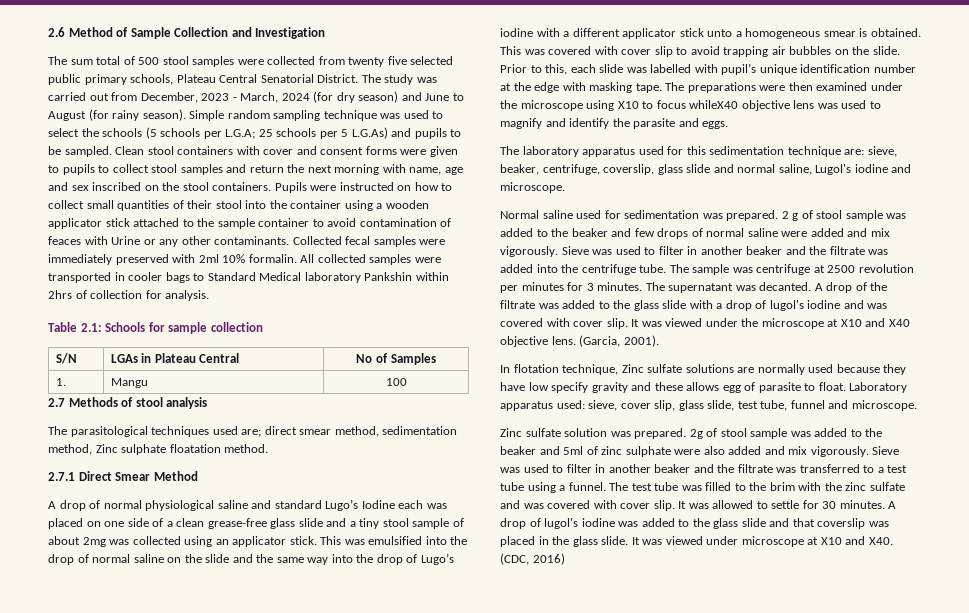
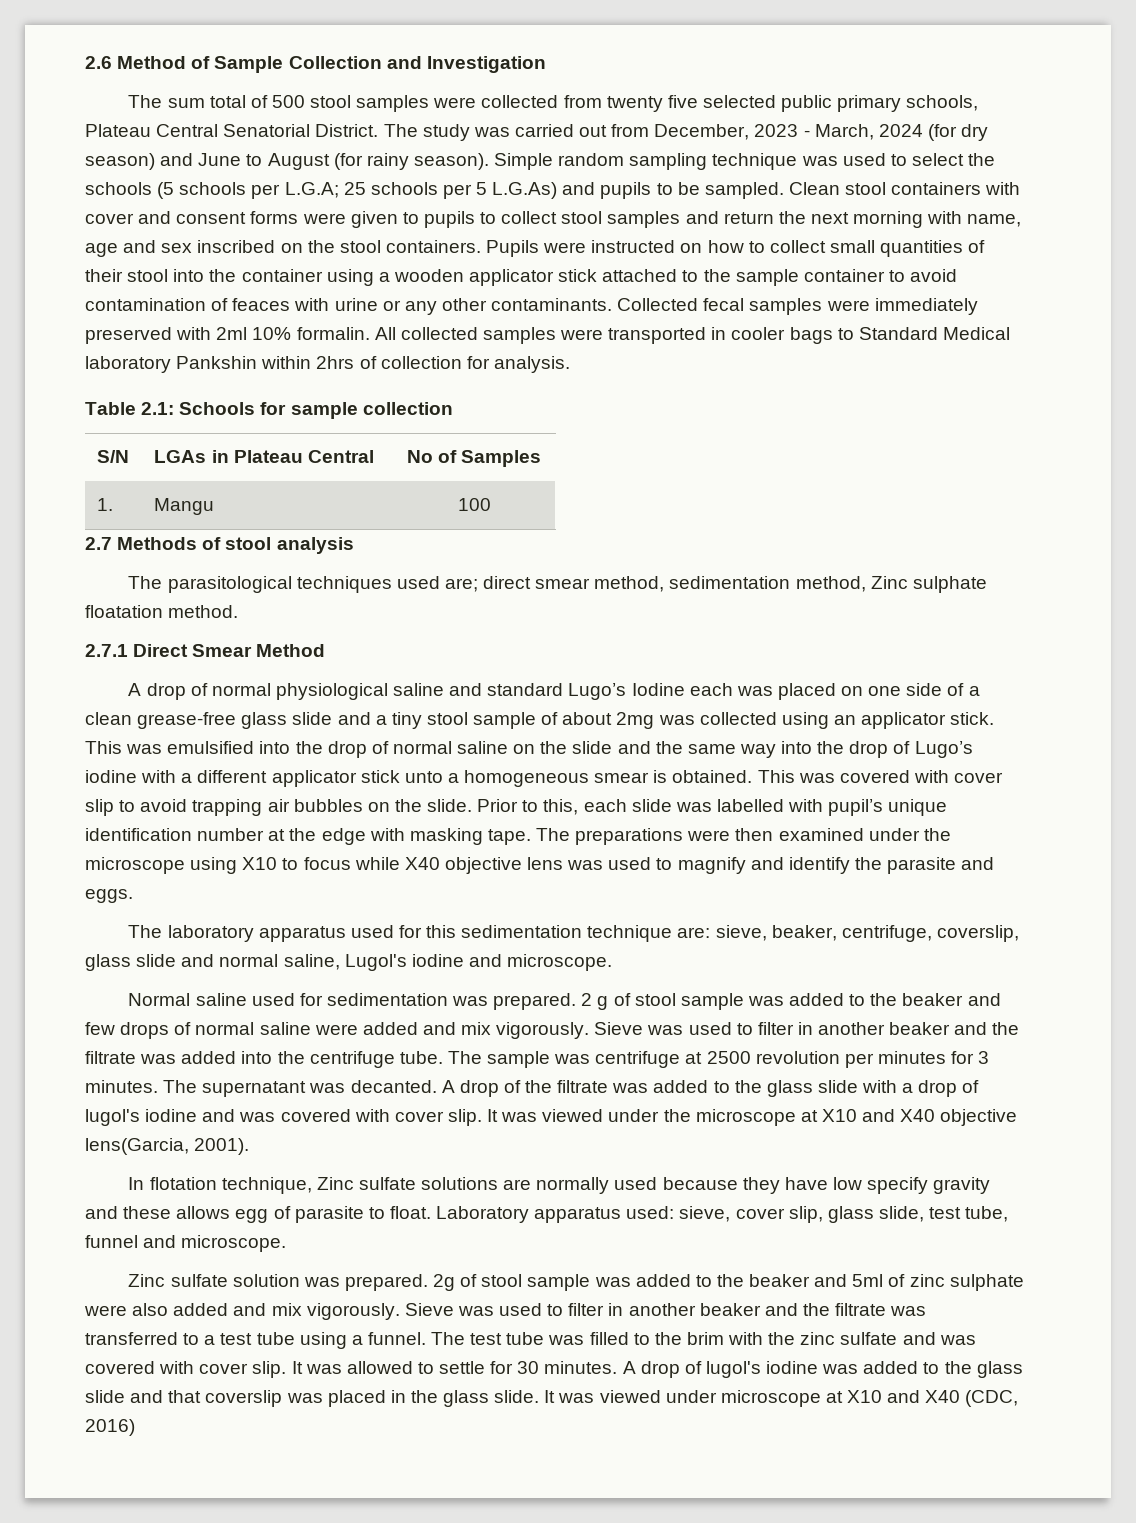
- Pupils were instructed on how to collect small quantities of their stool into the container using a wooden applicator stick attached to the sample container to avoid contamination of feaces with Urine or any other contaminants.
+ Pupils were instructed on how to collect small quantities of their stool into the container using a wooden applicator stick attached to the sample container to avoid contamination of feaces with urine or any other contaminants.
- The preparations were then examined under the microscope using X10 to focus whileX40 objective lens was used to magnify and identify the parasite and eggs.
+ The preparations were then examined under the microscope using X10 to focus while X40 objective lens was used to magnify and identify the parasite and eggs.
- It was viewed under the microscope at X10 and X40 objective lens. (Garcia, 2001).
+ It was viewed under the microscope at X10 and X40 objective lens(Garcia, 2001).
- It was viewed under microscope at X10 and X40. (CDC, 2016)
+ It was viewed under microscope at X10 and X40 (CDC, 2016)

